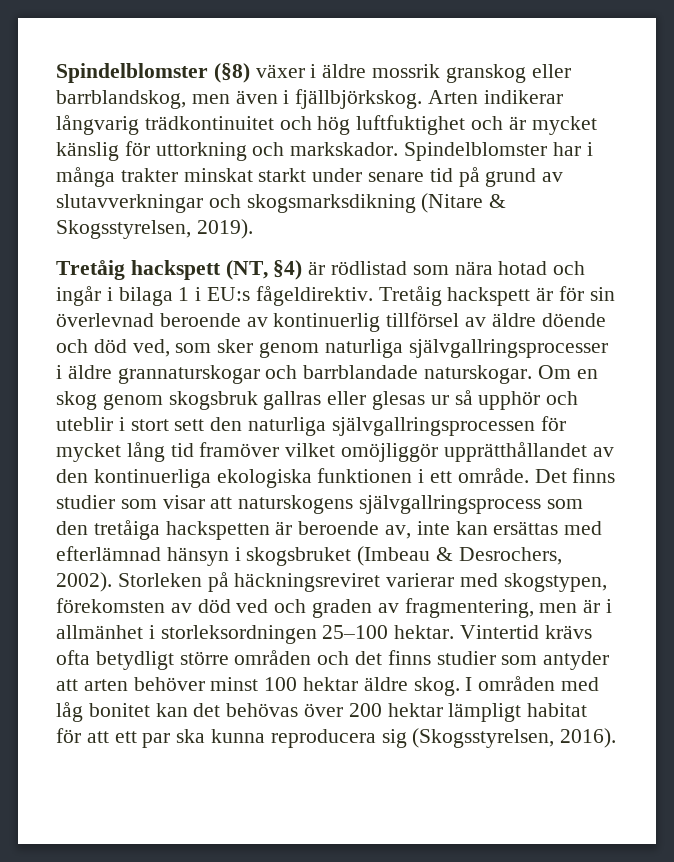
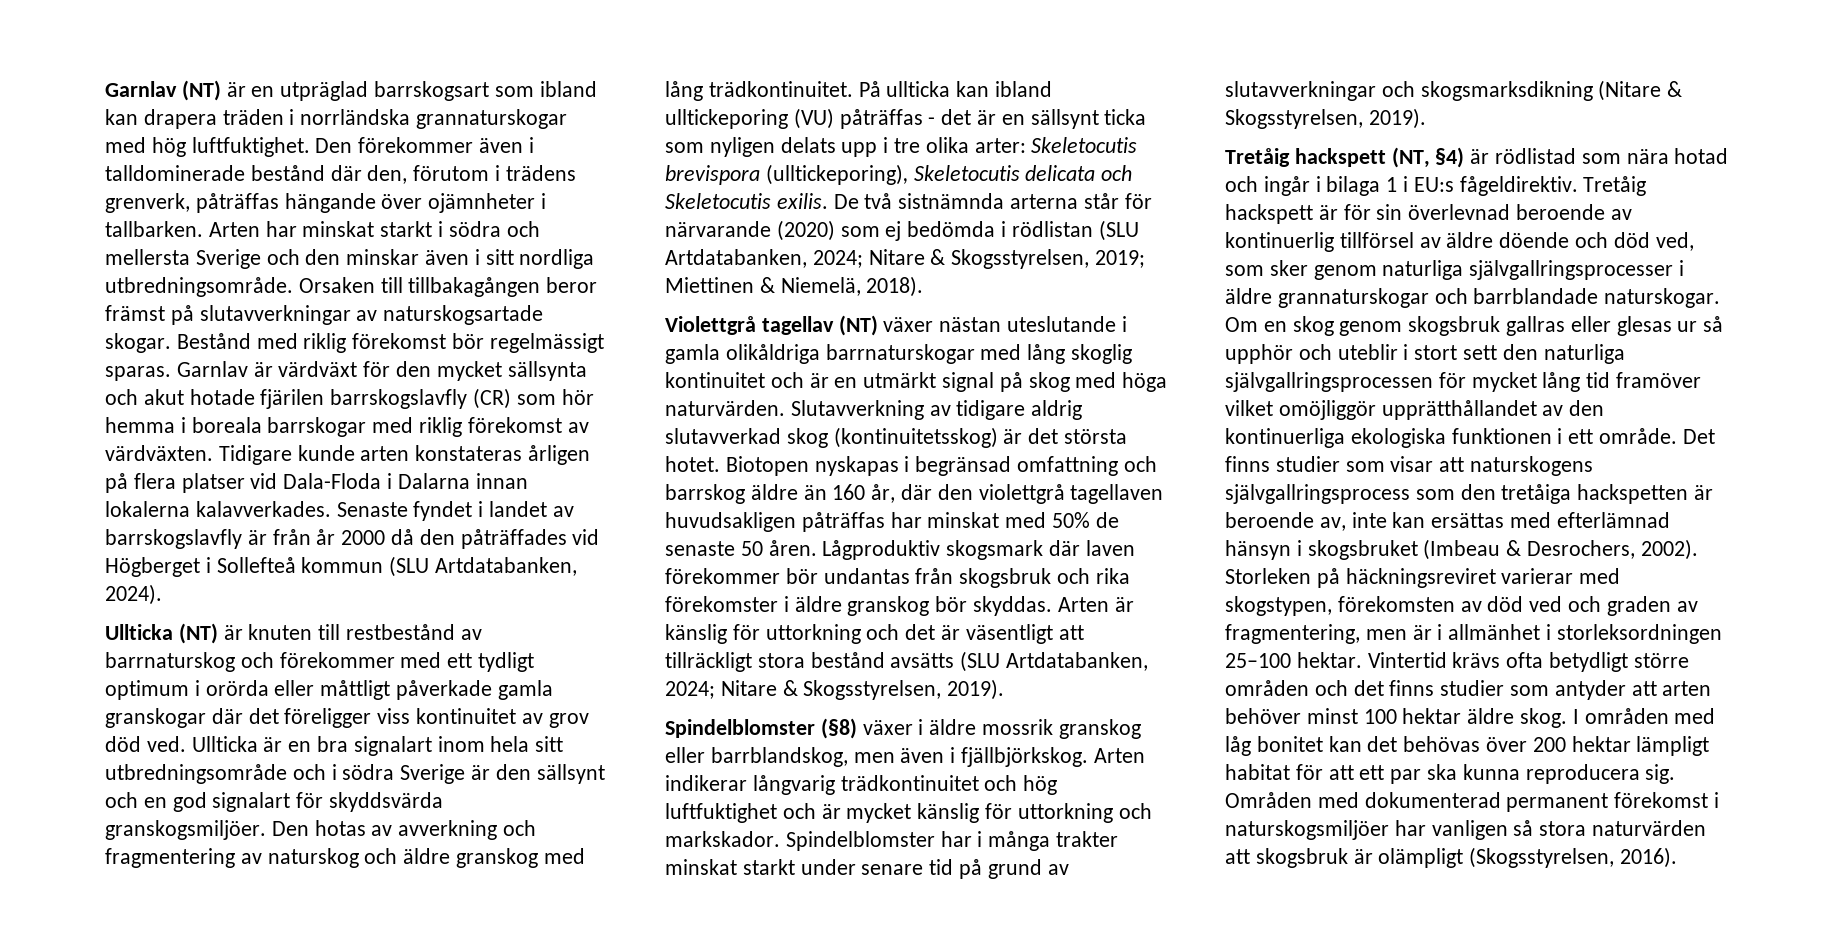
+ Garnlav (NT) är en utpräglad barrskogsart som ibland kan drapera träden i norrländska grannaturskogar med hög luftfuktighet. Den förekommer även i talldominerade bestånd där den, förutom i trädens grenverk, påträffas hängande över ojämnheter i tallbarken. Arten har minskat starkt i södra och mellersta Sverige och den minskar även i sitt nordliga utbredningsområde. Orsaken till tillbakagången beror främst på slutavverkningar av naturskogsartade skogar. Bestånd med riklig förekomst bör regelmässigt sparas. Garnlav är värdväxt för den mycket sällsynta och akut hotade fjärilen barrskogslavfly (CR) som hör hemma i boreala barrskogar med riklig förekomst av värdväxten. Tidigare kunde arten konstateras årligen på flera platser vid Dala-Floda i Dalarna innan lokalerna kalavverkades. Senaste fyndet i landet av barrskogslavfly är från år 2000 då den påträffades vid Högberget i Sollefteå kommun (SLU Artdatabanken, 2024).
+ Ullticka (NT) är knuten till restbestånd av barrnaturskog och förekommer med ett tydligt optimum i orörda eller måttligt påverkade gamla granskogar där det föreligger viss kontinuitet av grov död ved. Ullticka är en bra signalart inom hela sitt utbredningsområde och i södra Sverige är den sällsynt och en god signalart för skyddsvärda granskogsmiljöer. Den hotas av avverkning och fragmentering av naturskog och äldre granskog med lång trädkontinuitet. På ullticka kan ibland ulltickeporing (VU) påträffas - det är en sällsynt ticka som nyligen delats upp i tre olika arter: Skeletocutis brevispora (ulltickeporing), Skeletocutis delicata och Skeletocutis exilis. De två sistnämnda arterna står för närvarande (2020) som ej bedömda i rödlistan (SLU Artdatabanken, 2024; Nitare & Skogsstyrelsen, 2019; Miettinen & Niemelä, 2018).
+ Violettgrå tagellav (NT) växer nästan uteslutande i gamla olikåldriga barrnaturskogar med lång skoglig kontinuitet och är en utmärkt signal på skog med höga naturvärden. Slutavverkning av tidigare aldrig slutavverkad skog (kontinuitetsskog) är det största hotet. Biotopen nyskapas i begränsad omfattning och barrskog äldre än 160 år, där den violettgrå tagellaven huvudsakligen påträffas har minskat med 50% de senaste 50 åren. Lågproduktiv skogsmark där laven förekommer bör undantas från skogsbruk och rika förekomster i äldre granskog bör skyddas. Arten är känslig för uttorkning och det är väsentligt att tillräckligt stora bestånd avsätts (SLU Artdatabanken, 2024; Nitare & Skogsstyrelsen, 2019).
- I områden med låg bonitet kan det behövas över 200 hektar lämpligt habitat för att ett par ska kunna reproducera sig (Skogsstyrelsen, 2016).
+ I områden med låg bonitet kan det behövas över 200 hektar lämpligt habitat för att ett par ska kunna reproducera sig. Områden med dokumenterad permanent förekomst i naturskogsmiljöer har vanligen så stora naturvärden att skogsbruk är olämpligt (Skogsstyrelsen, 2016).

